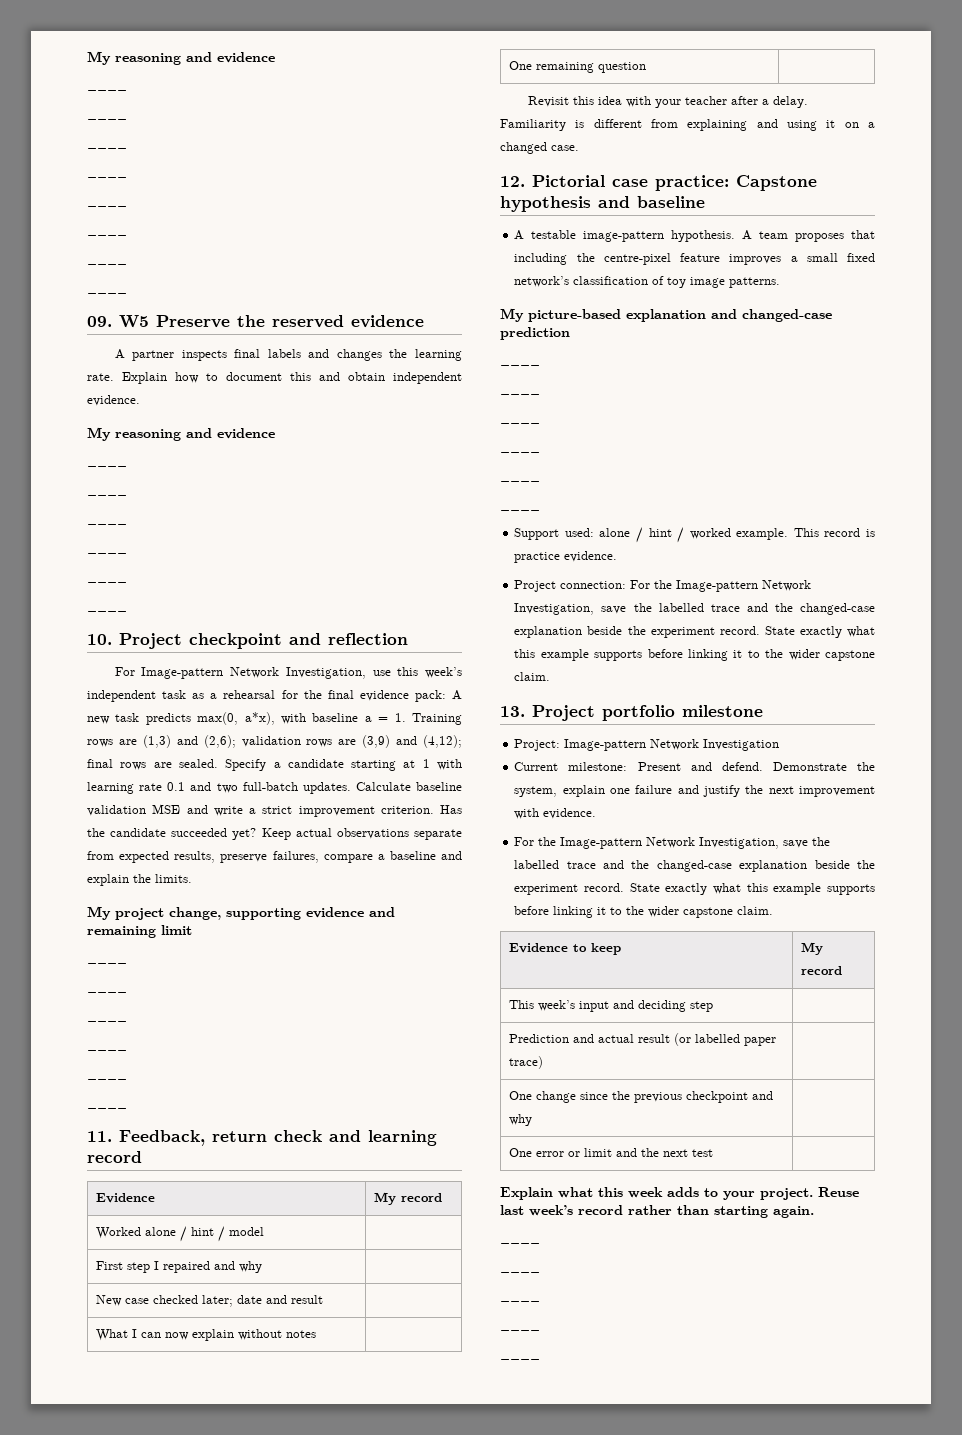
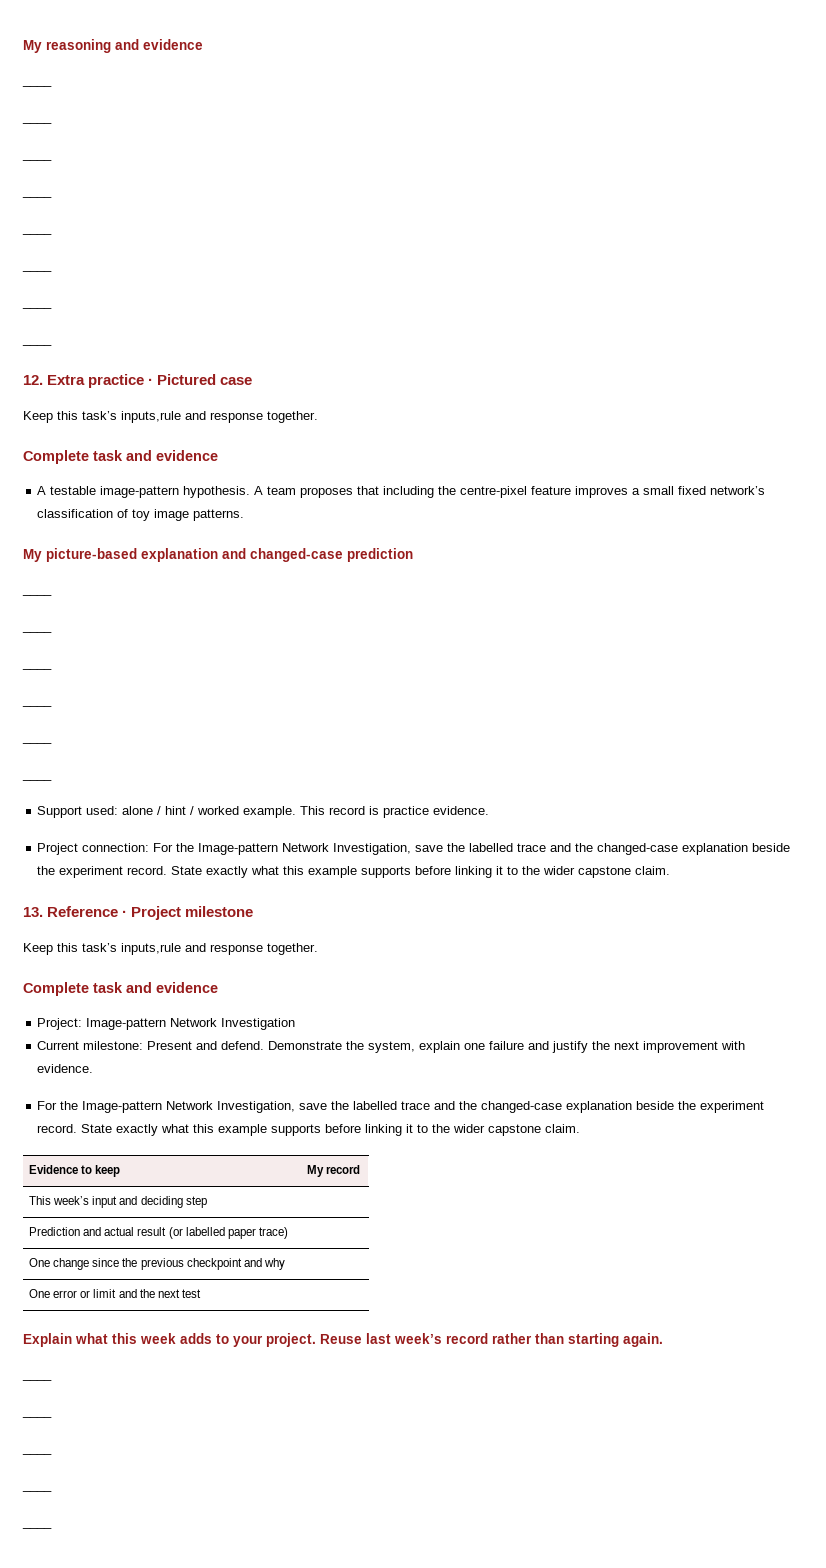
- 09. W5 Preserve the reserved evidence
- A partner inspects final labels and changes the learning rate. Explain how to document this and obtain independent evidence.
- My reasoning and evidence
- ____
- ____
- ____
- ____
- ____
- ____
- 10. Project checkpoint and reflection
- For Image-pattern Network Investigation, use this week’s independent task as a rehearsal for the final evidence pack: A new task predicts max(0, a*x), with baseline a = 1. Training rows are (1,3) and (2,6); validation rows are (3,9) and (4,12); final rows are sealed. Specify a candidate starting at 1 with learning rate 0.1 and two full-batch updates. Calculate baseline validation MSE and write a strict improvement criterion. Has the candidate succeeded yet? Keep actual observations separate from expected results, preserve failures, compare a baseline and explain the limits.
- My project change, supporting evidence and remaining limit
- ____
- ____
- ____
- ____
- ____
- ____
- 11. Feedback, return check and learning record
- Evidence | My record
- Worked alone / hint / model |
- First step I repaired and why |
- New case checked later; date and result |
- What I can now explain without notes |
- One remaining question |
- Revisit this idea with your teacher after a delay. Familiarity is different from explaining and using it on a changed case.
- 12. Pictorial case practice: Capstone hypothesis and baseline
+ 12. Extra practice · Pictured case
+ Keep this task’s inputs,rule and response together.
+ Complete task and evidence
- 13. Project portfolio milestone
+ 13. Reference · Project milestone
+ Keep this task’s inputs,rule and response together.
+ Complete task and evidence

